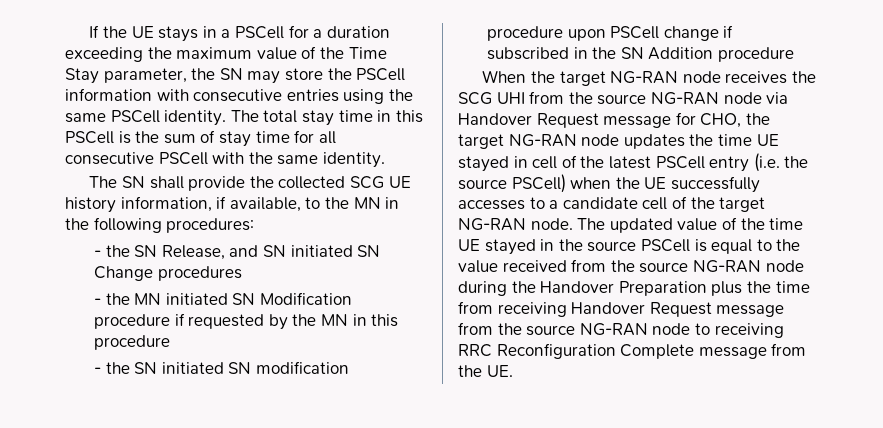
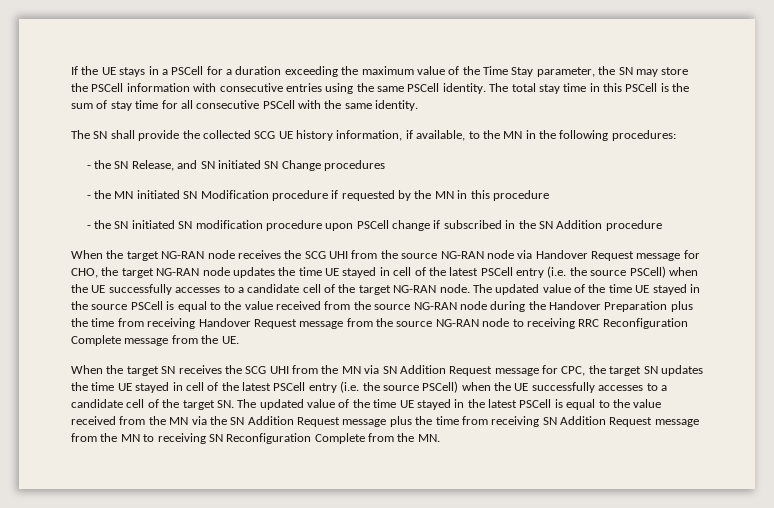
+ When the target SN receives the SCG UHI from the MN via SN Addition Request message for CPC, the target SN updates the time UE stayed in cell of the latest PSCell entry (i.e. the source PSCell) when the UE successfully accesses to a candidate cell of the target SN. The updated value of the time UE stayed in the latest PSCell is equal to the value received from the MN via the SN Addition Request message plus the time from receiving SN Addition Request message from the MN to receiving SN Reconfiguration Complete from the MN.

